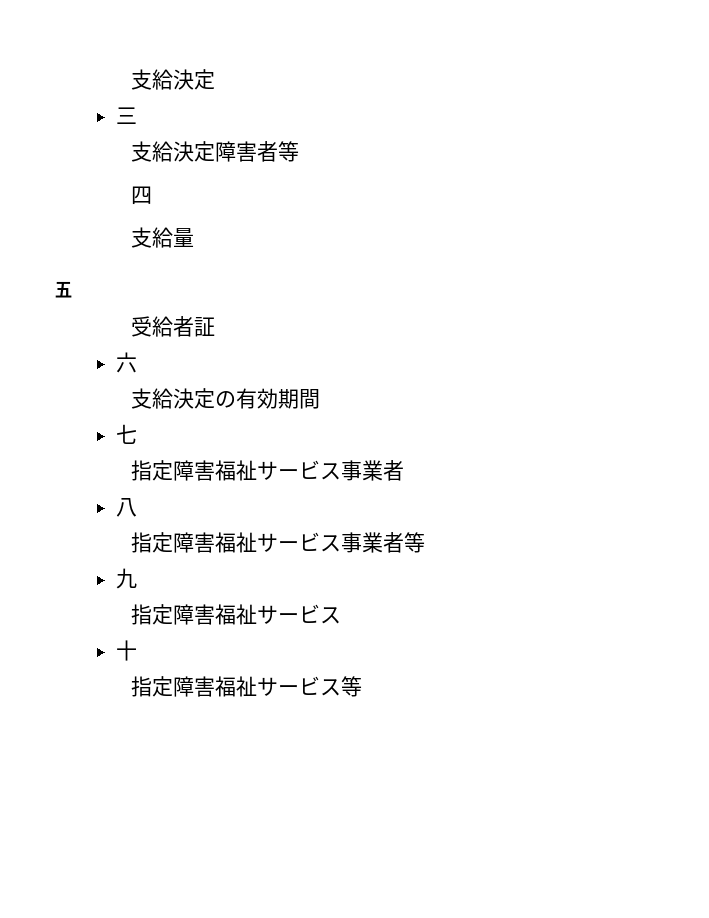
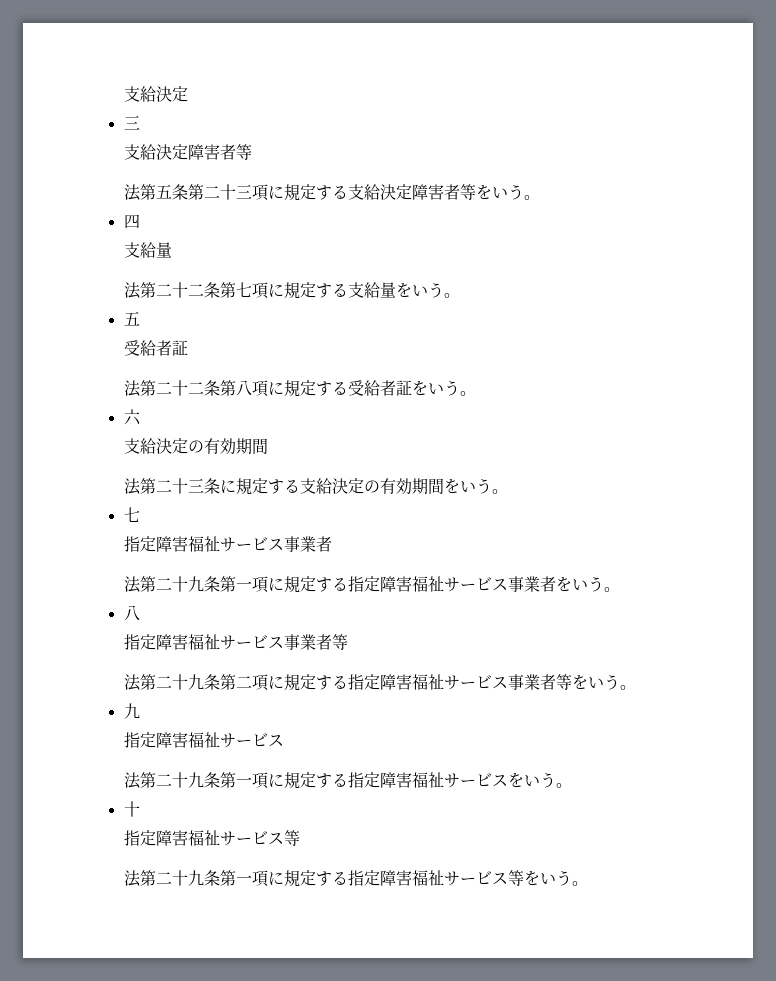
+ 法第五条第二十三項に規定する支給決定障害者等をいう。
  四
  支給量
+ 法第二十二条第七項に規定する支給量をいう。
  五
  受給者証
+ 法第二十二条第八項に規定する受給者証をいう。
+ 法第二十三条に規定する支給決定の有効期間をいう。
+ 法第二十九条第一項に規定する指定障害福祉サービス事業者をいう。
+ 法第二十九条第二項に規定する指定障害福祉サービス事業者等をいう。
+ 法第二十九条第一項に規定する指定障害福祉サービスをいう。
+ 法第二十九条第一項に規定する指定障害福祉サービス等をいう。

